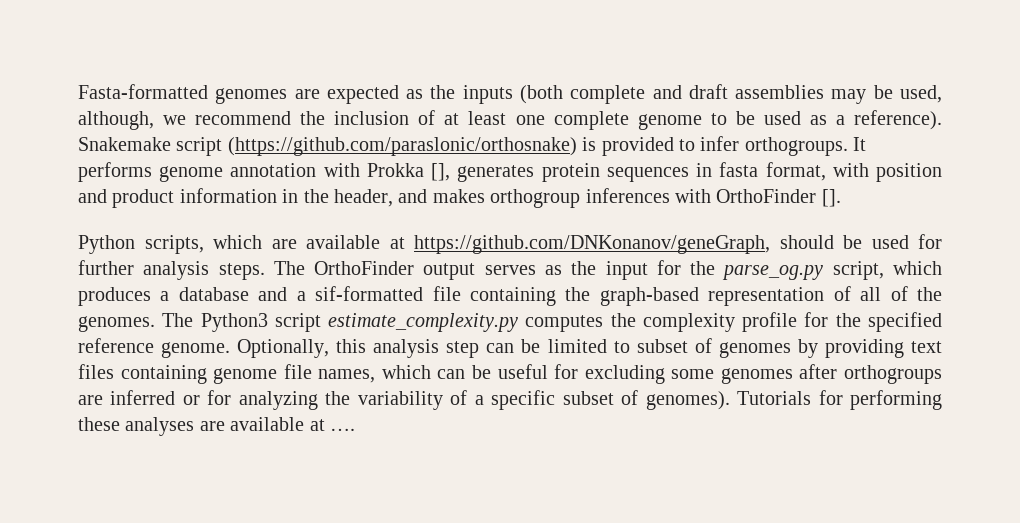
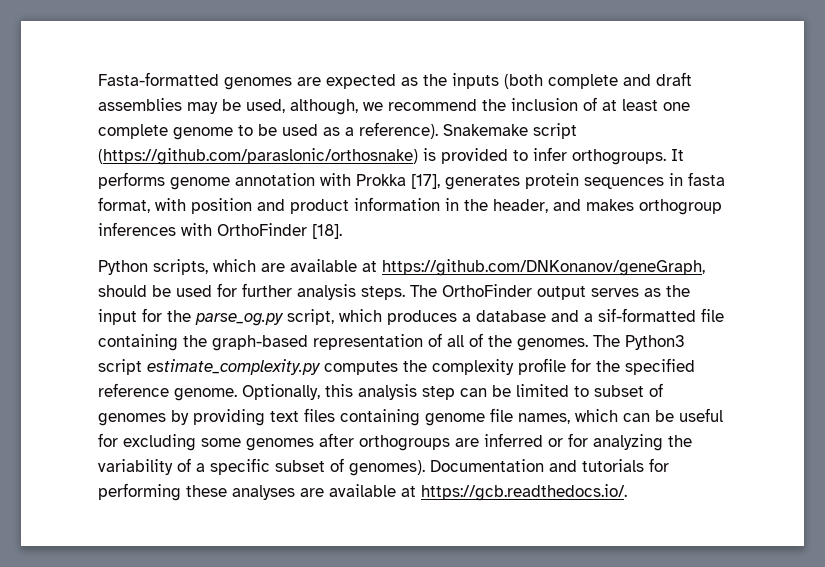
- It performs genome annotation with Prokka [], generates protein sequences in fasta format, with position and product information in the header, and makes orthogroup inferences with OrthoFinder [].
+ It performs genome annotation with Prokka [17], generates protein sequences in fasta format, with position and product information in the header, and makes orthogroup inferences with OrthoFinder [18].
- Tutorials for performing these analyses are available at ….
+ Documentation and tutorials for performing these analyses are available at https://gcb.readthedocs.io/.

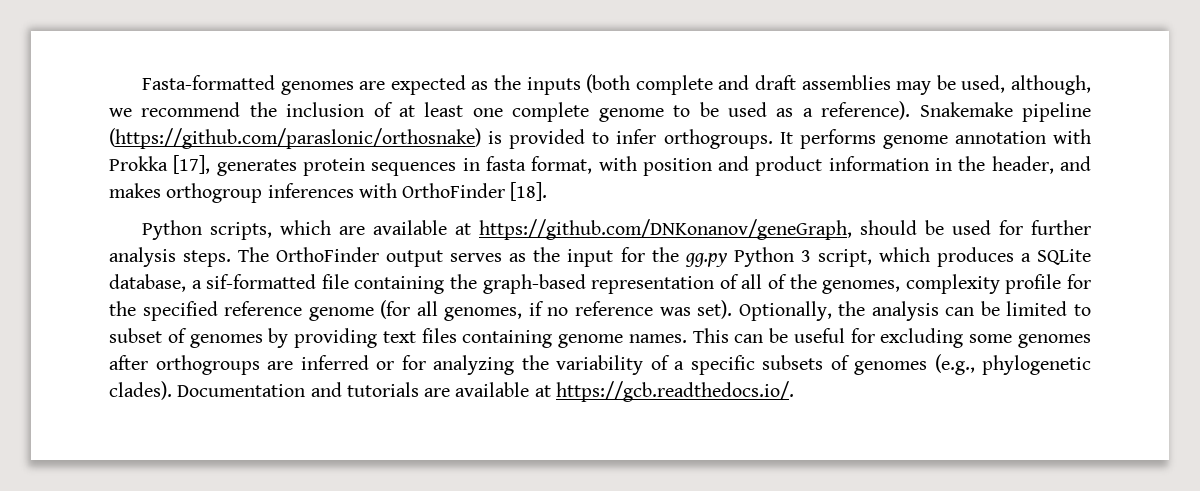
- Snakemake script (https://github.com/paraslonic/orthosnake) is provided to infer orthogroups.
+ Snakemake pipeline (https://github.com/paraslonic/orthosnake) is provided to infer orthogroups.
- The OrthoFinder output serves as the input for the parse_og.py script, which produces a database and a sif-formatted file containing the graph-based representation of all of the genomes. The Python3 script estimate_complexity.py computes the complexity profile for the specified reference genome. Optionally, this analysis step can be limited to subset of genomes by providing text files containing genome file names, which can be useful for excluding some genomes after orthogroups are inferred or for analyzing the variability of a specific subset of genomes). Documentation and tutorials for performing these analyses are available at https://gcb.readthedocs.io/.
+ The OrthoFinder output serves as the input for the gg.py Python 3 script, which produces a SQLite database, a sif-formatted file containing the graph-based representation of all of the genomes, complexity profile for the specified reference genome (for all genomes, if no reference was set). Optionally, the analysis can be limited to subset of genomes by providing text files containing genome names. This can be useful for excluding some genomes after orthogroups are inferred or for analyzing the variability of a specific subsets of genomes (e.g., phylogenetic clades). Documentation and tutorials are available at https://gcb.readthedocs.io/.

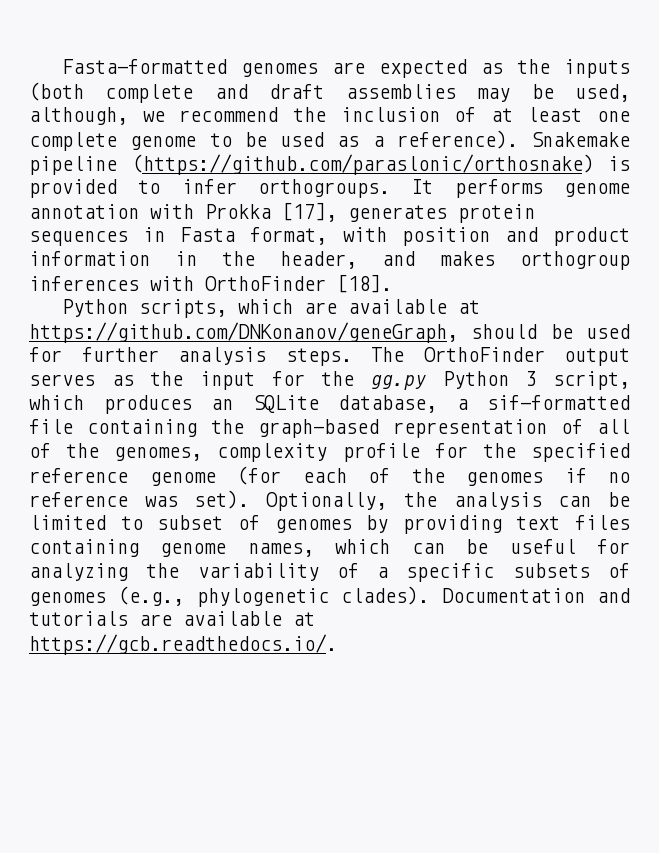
- It performs genome annotation with Prokka [17], generates protein sequences in fasta format, with position and product information in the header, and makes orthogroup inferences with OrthoFinder [18].
+ It performs genome annotation with Prokka [17], generates protein sequences in Fasta format, with position and product information in the header, and makes orthogroup inferences with OrthoFinder [18].
- The OrthoFinder output serves as the input for the gg.py Python 3 script, which produces a SQLite database, a sif-formatted file containing the graph-based representation of all of the genomes, complexity profile for the specified reference genome (for all genomes, if no reference was set).
+ The OrthoFinder output serves as the input for the gg.py Python 3 script, which produces an SQLite database, a sif-formatted file containing the graph-based representation of all of the genomes, complexity profile for the specified reference genome (for each of the genomes if no reference was set).
- Optionally, the analysis can be limited to subset of genomes by providing text files containing genome names. This can be useful for excluding some genomes after orthogroups are inferred or for analyzing the variability of a specific subsets of genomes (e.g., phylogenetic clades).
+ Optionally, the analysis can be limited to subset of genomes by providing text files containing genome names, which can be useful for analyzing the variability of a specific subsets of genomes (e.g., phylogenetic clades).

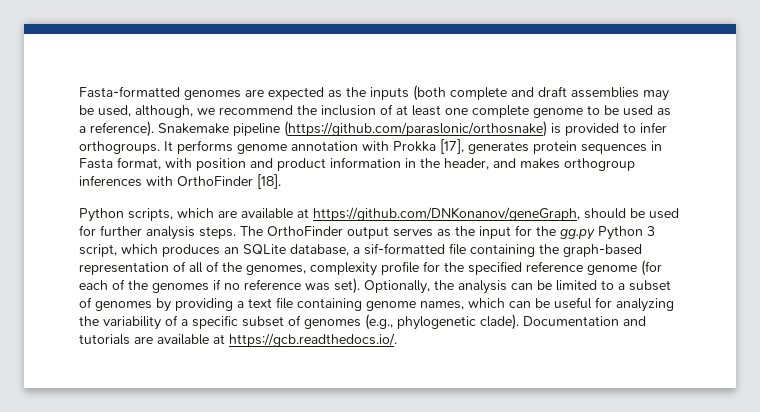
- Optionally, the analysis can be limited to subset of genomes by providing text files containing genome names, which can be useful for analyzing the variability of a specific subsets of genomes (e.g., phylogenetic clades).
+ Optionally, the analysis can be limited to a subset of genomes by providing a text file containing genome names, which can be useful for analyzing the variability of a specific subset of genomes (e.g., phylogenetic clade).

